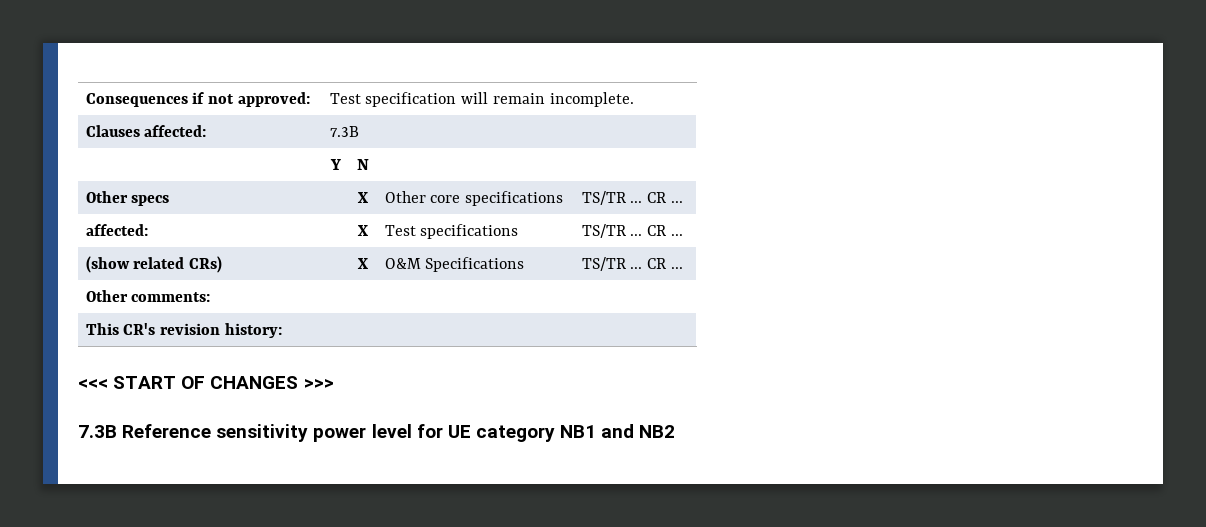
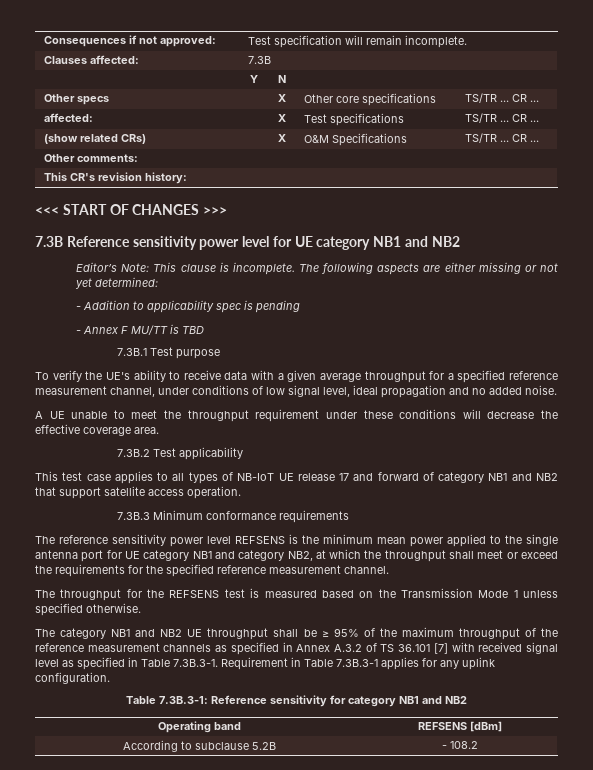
+ Editor’s Note: This clause is incomplete. The following aspects are either missing or not yet determined:
+ - Addition to applicability spec is pending
+ - Annex F MU/TT is TBD
+ 7.3B.1 Test purpose
+ To verify the UE's ability to receive data with a given average throughput for a specified reference measurement channel, under conditions of low signal level, ideal propagation and no added noise.
+ A UE unable to meet the throughput requirement under these conditions will decrease the effective coverage area.
+ 7.3B.2 Test applicability
+ This test case applies to all types of NB-IoT UE release 17 and forward of category NB1 and NB2 that support satellite access operation.
+ 7.3B.3 Minimum conformance requirements
+ The reference sensitivity power level REFSENS is the minimum mean power applied to the single antenna port for UE category NB1 and category NB2, at which the throughput shall meet or exceed the requirements for the specified reference measurement channel.
+ The throughput for the REFSENS test is measured based on the Transmission Mode 1 unless specified otherwise.
+ The category NB1 and NB2 UE throughput shall be ≥ 95% of the maximum throughput of the reference measurement channels as specified in Annex A.3.2 of TS 36.101 [7] with received signal level as specified in Table 7.3B.3-1. Requirement in Table 7.3B.3-1 applies for any uplink configuration.
+ Table 7.3B.3-1: Reference sensitivity for category NB1 and NB2
+ Operating band | REFSENS [dBm]
+ According to subclause 5.2B | - 108.2

